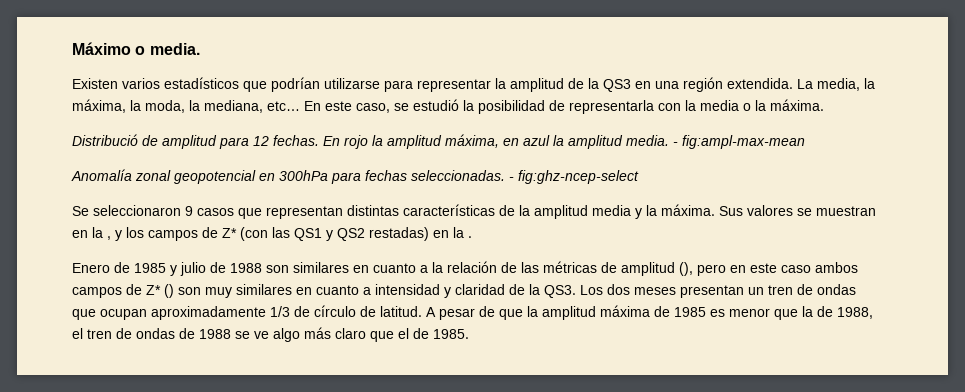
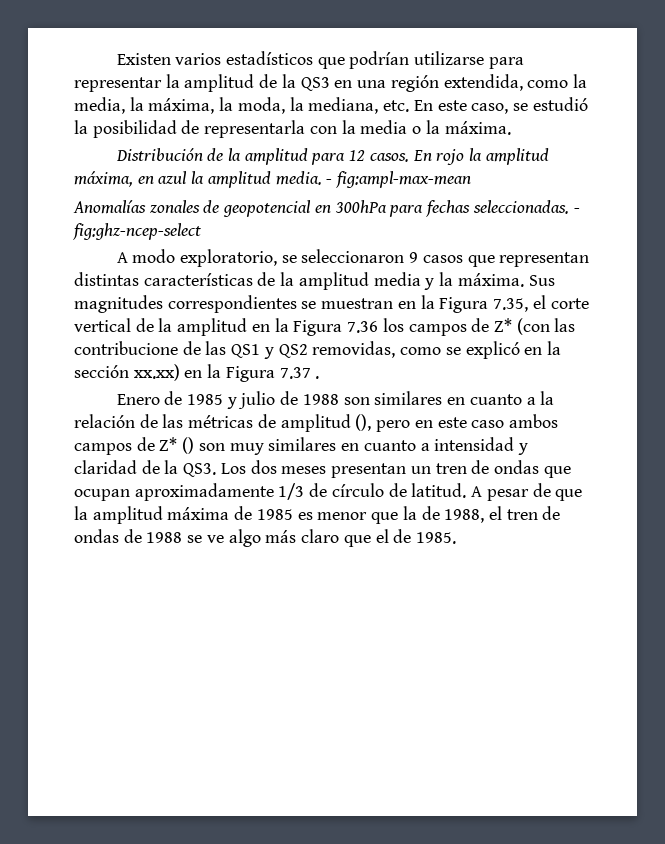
- Máximo o media.
- Existen varios estadísticos que podrían utilizarse para representar la amplitud de la QS3 en una región extendida. La media, la máxima, la moda, la mediana, etc… En este caso, se estudió la posibilidad de representarla con la media o la máxima.
+ Existen varios estadísticos que podrían utilizarse para representar la amplitud de la QS3 en una región extendida, como la media, la máxima, la moda, la mediana, etc. En este caso, se estudió la posibilidad de representarla con la media o la máxima.
- Distribució de amplitud para 12 fechas.
+ Distribución de la amplitud para 12 casos.
- Anomalía zonal geopotencial en 300hPa para fechas seleccionadas.
+ Anomalías zonales de geopotencial en 300hPa para fechas seleccionadas.
- Se seleccionaron 9 casos que representan distintas características de la amplitud media y la máxima.
+ A modo exploratorio, se seleccionaron 9 casos que representan distintas características de la amplitud media y la máxima.
- Sus valores se muestran en la , y los campos de Z* (con las QS1 y QS2 restadas) en la .
+ Sus magnitudes correspondientes se muestran en la Figura 7.35, el corte vertical de la amplitud en la Figura 7.36 los campos de Z* (con las contribucione de las QS1 y QS2 removidas, como se explicó en la sección xx.xx) en la Figura 7.37 .

